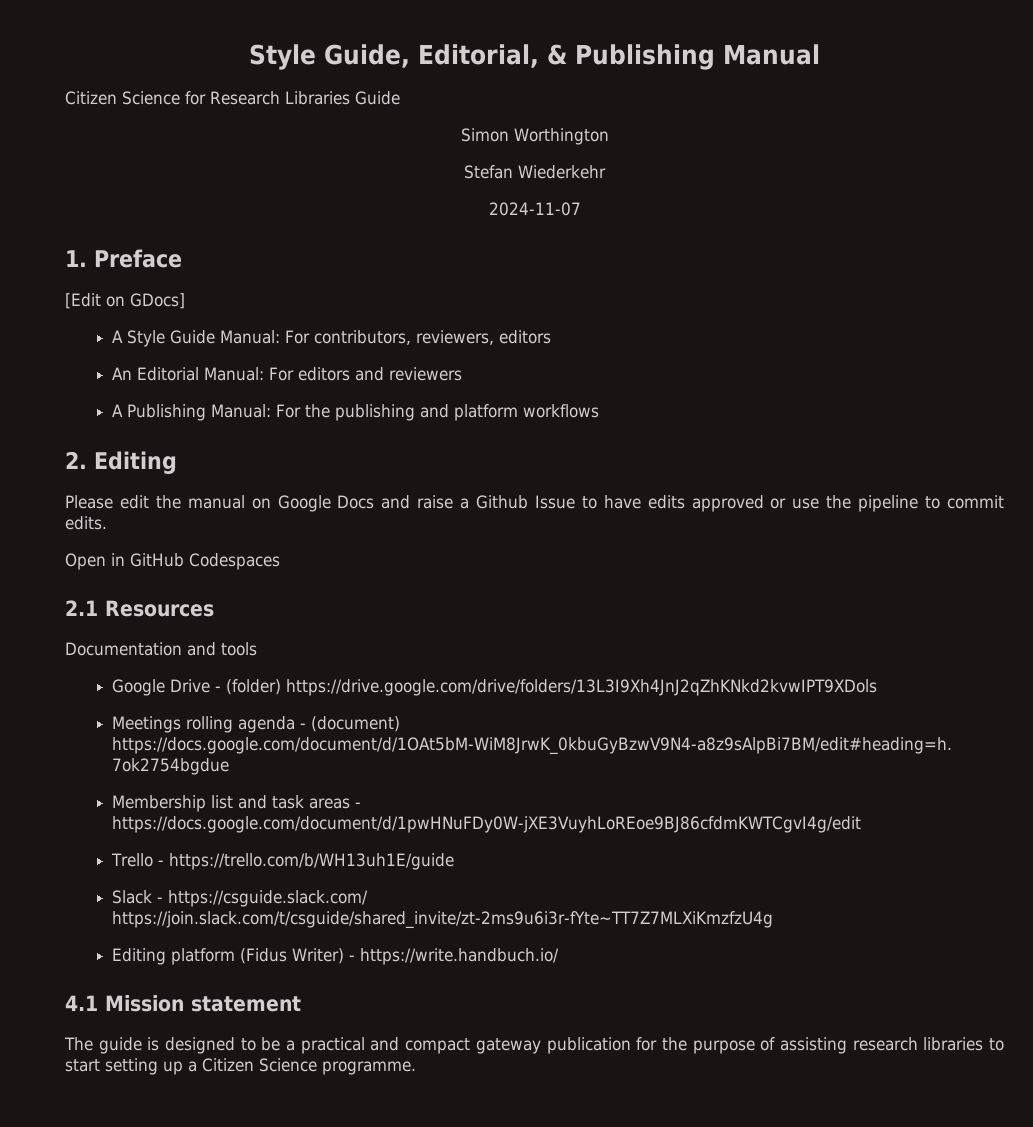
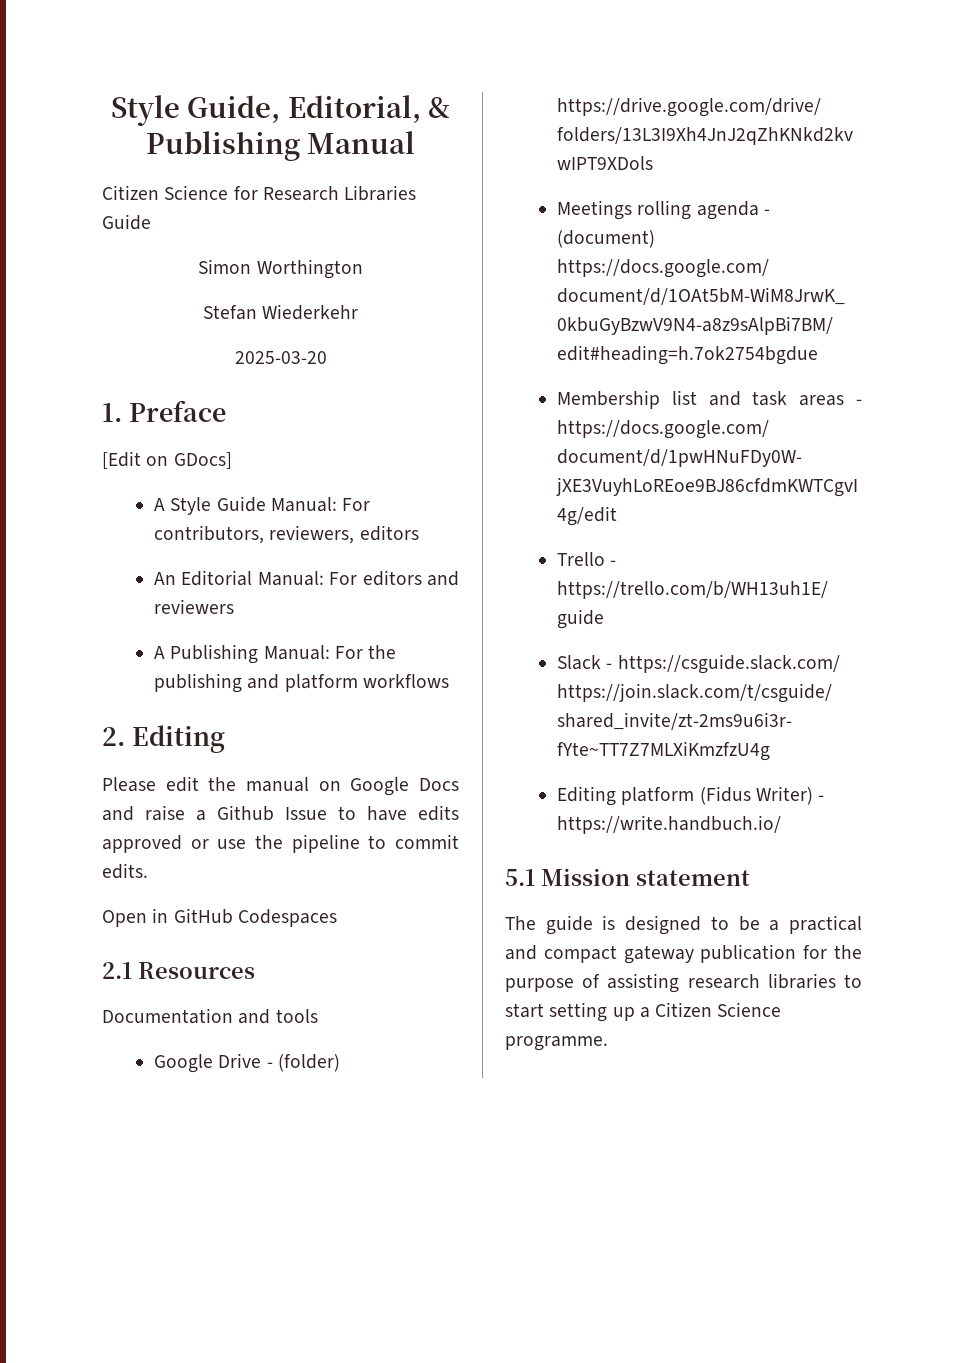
- 2024-11-07
+ 2025-03-20
- 4.1 Mission statement
+ 5.1 Mission statement

